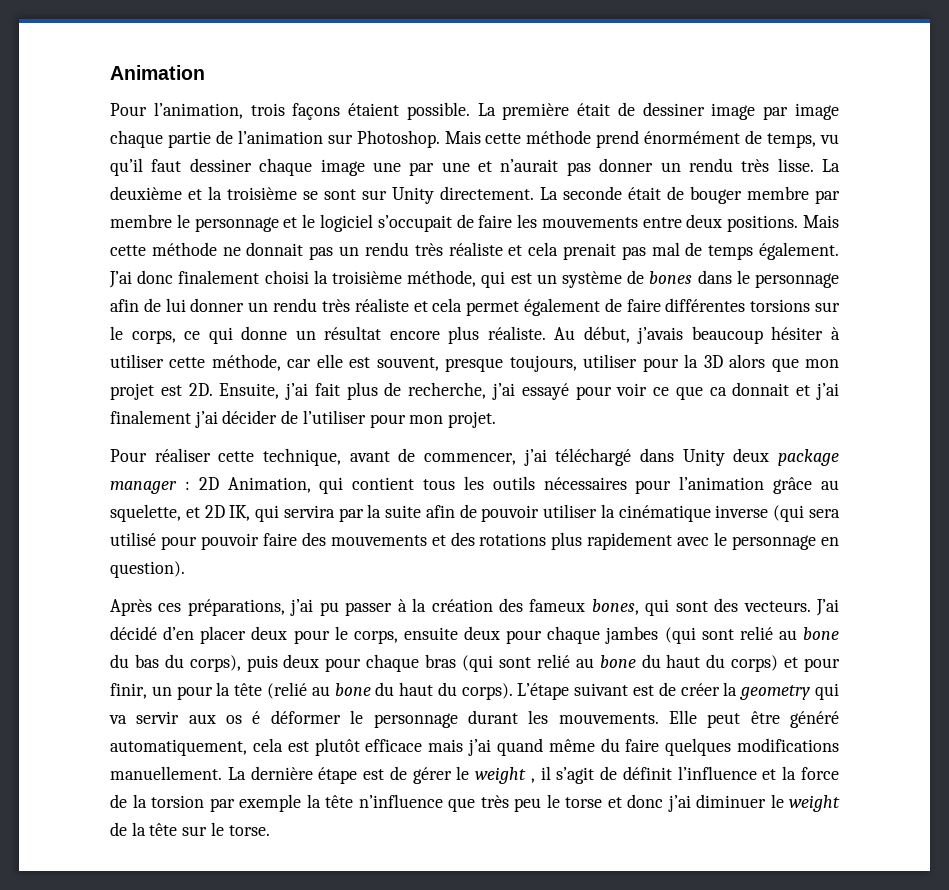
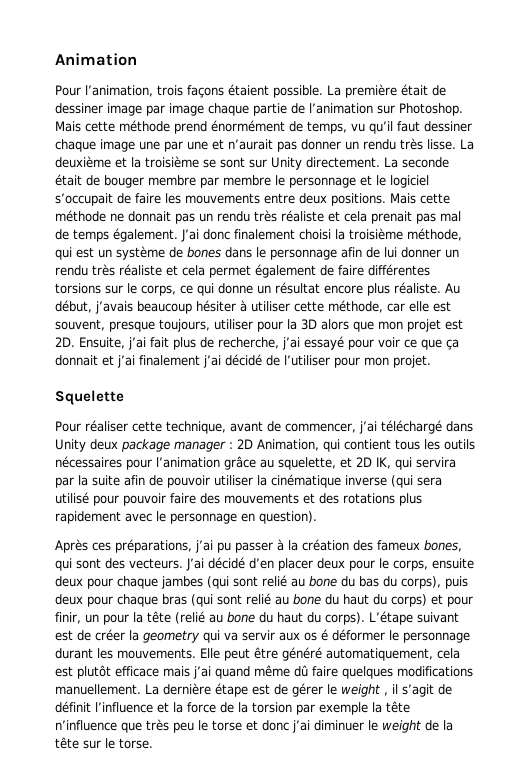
- Ensuite, j’ai fait plus de recherche, j’ai essayé pour voir ce que ca donnait et j’ai finalement j’ai décider de l’utiliser pour mon projet.
+ Ensuite, j’ai fait plus de recherche, j’ai essayé pour voir ce que ça donnait et j’ai finalement j’ai décidé de l’utiliser pour mon projet.
+ Squelette
- Elle peut être généré automatiquement, cela est plutôt efficace mais j’ai quand même du faire quelques modifications manuellement.
+ Elle peut être généré automatiquement, cela est plutôt efficace mais j’ai quand même dû faire quelques modifications manuellement.

